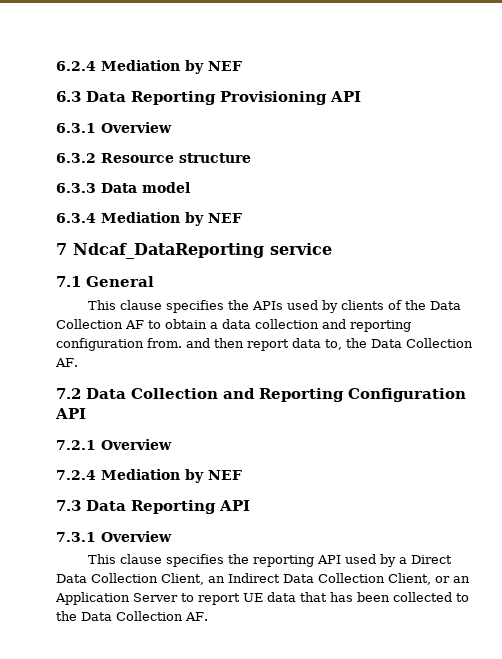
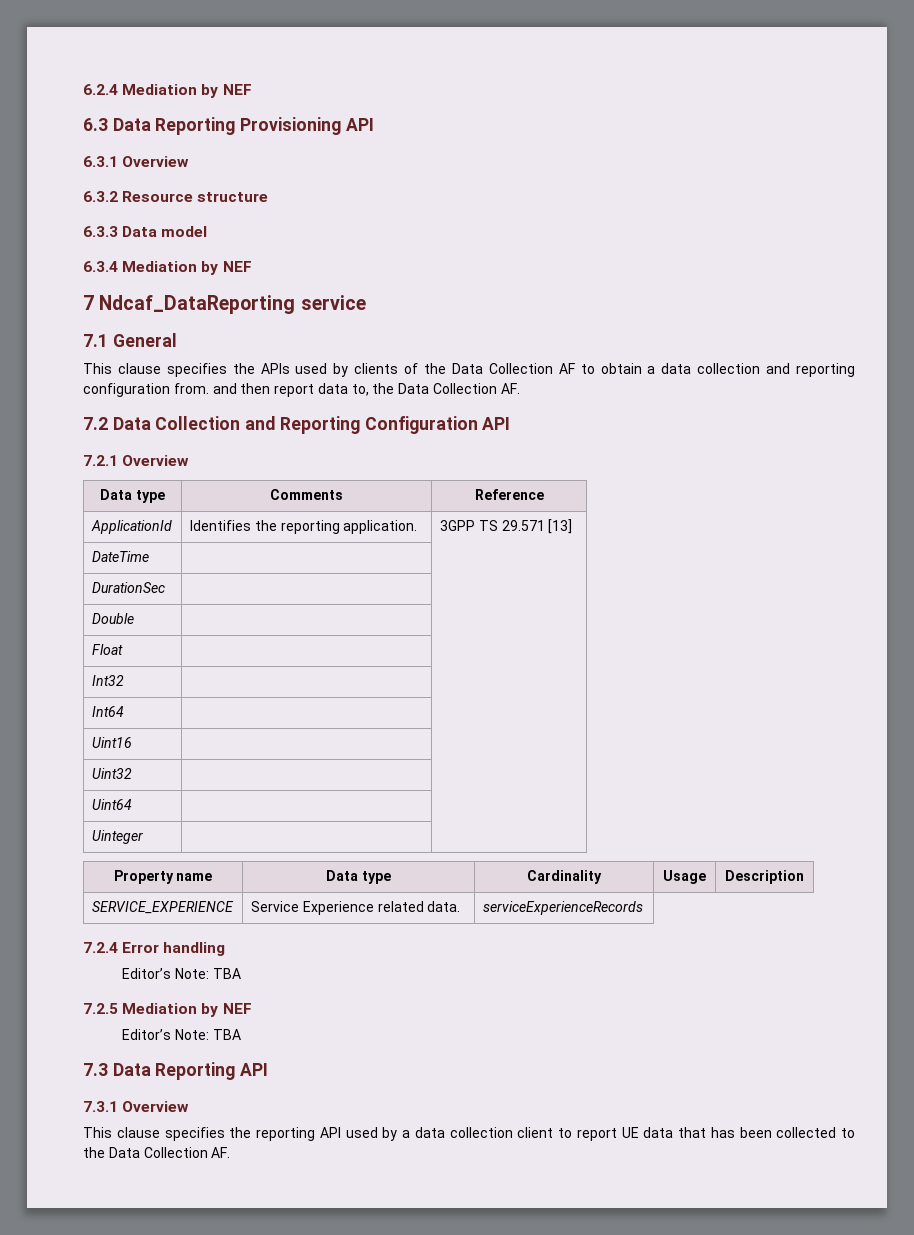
- 7.2.4 Mediation by NEF
+ Data type | Comments | Reference
+ ApplicationId | Identifies the reporting application. | 3GPP TS 29.571 [13]
+ DateTime | |
+ DurationSec | |
+ Double | |
+ Float | |
+ Int32 | |
+ Int64 | |
+ Uint16 | |
+ Uint32 | |
+ Uint64 | |
+ Uinteger | |
+ Property name | Data type | Cardinality | Usage | Description
+ SERVICE_EXPERIENCE | Service Experience related data. | serviceExperienceRecords
+ 7.2.4 Error handling
+ Editor’s Note: TBA
+ 7.2.5 Mediation by NEF
+ Editor’s Note: TBA
- This clause specifies the reporting API used by a Direct Data Collection Client, an Indirect Data Collection Client, or an Application Server to report UE data that has been collected to the Data Collection AF.
+ This clause specifies the reporting API used by a data collection client to report UE data that has been collected to the Data Collection AF.

